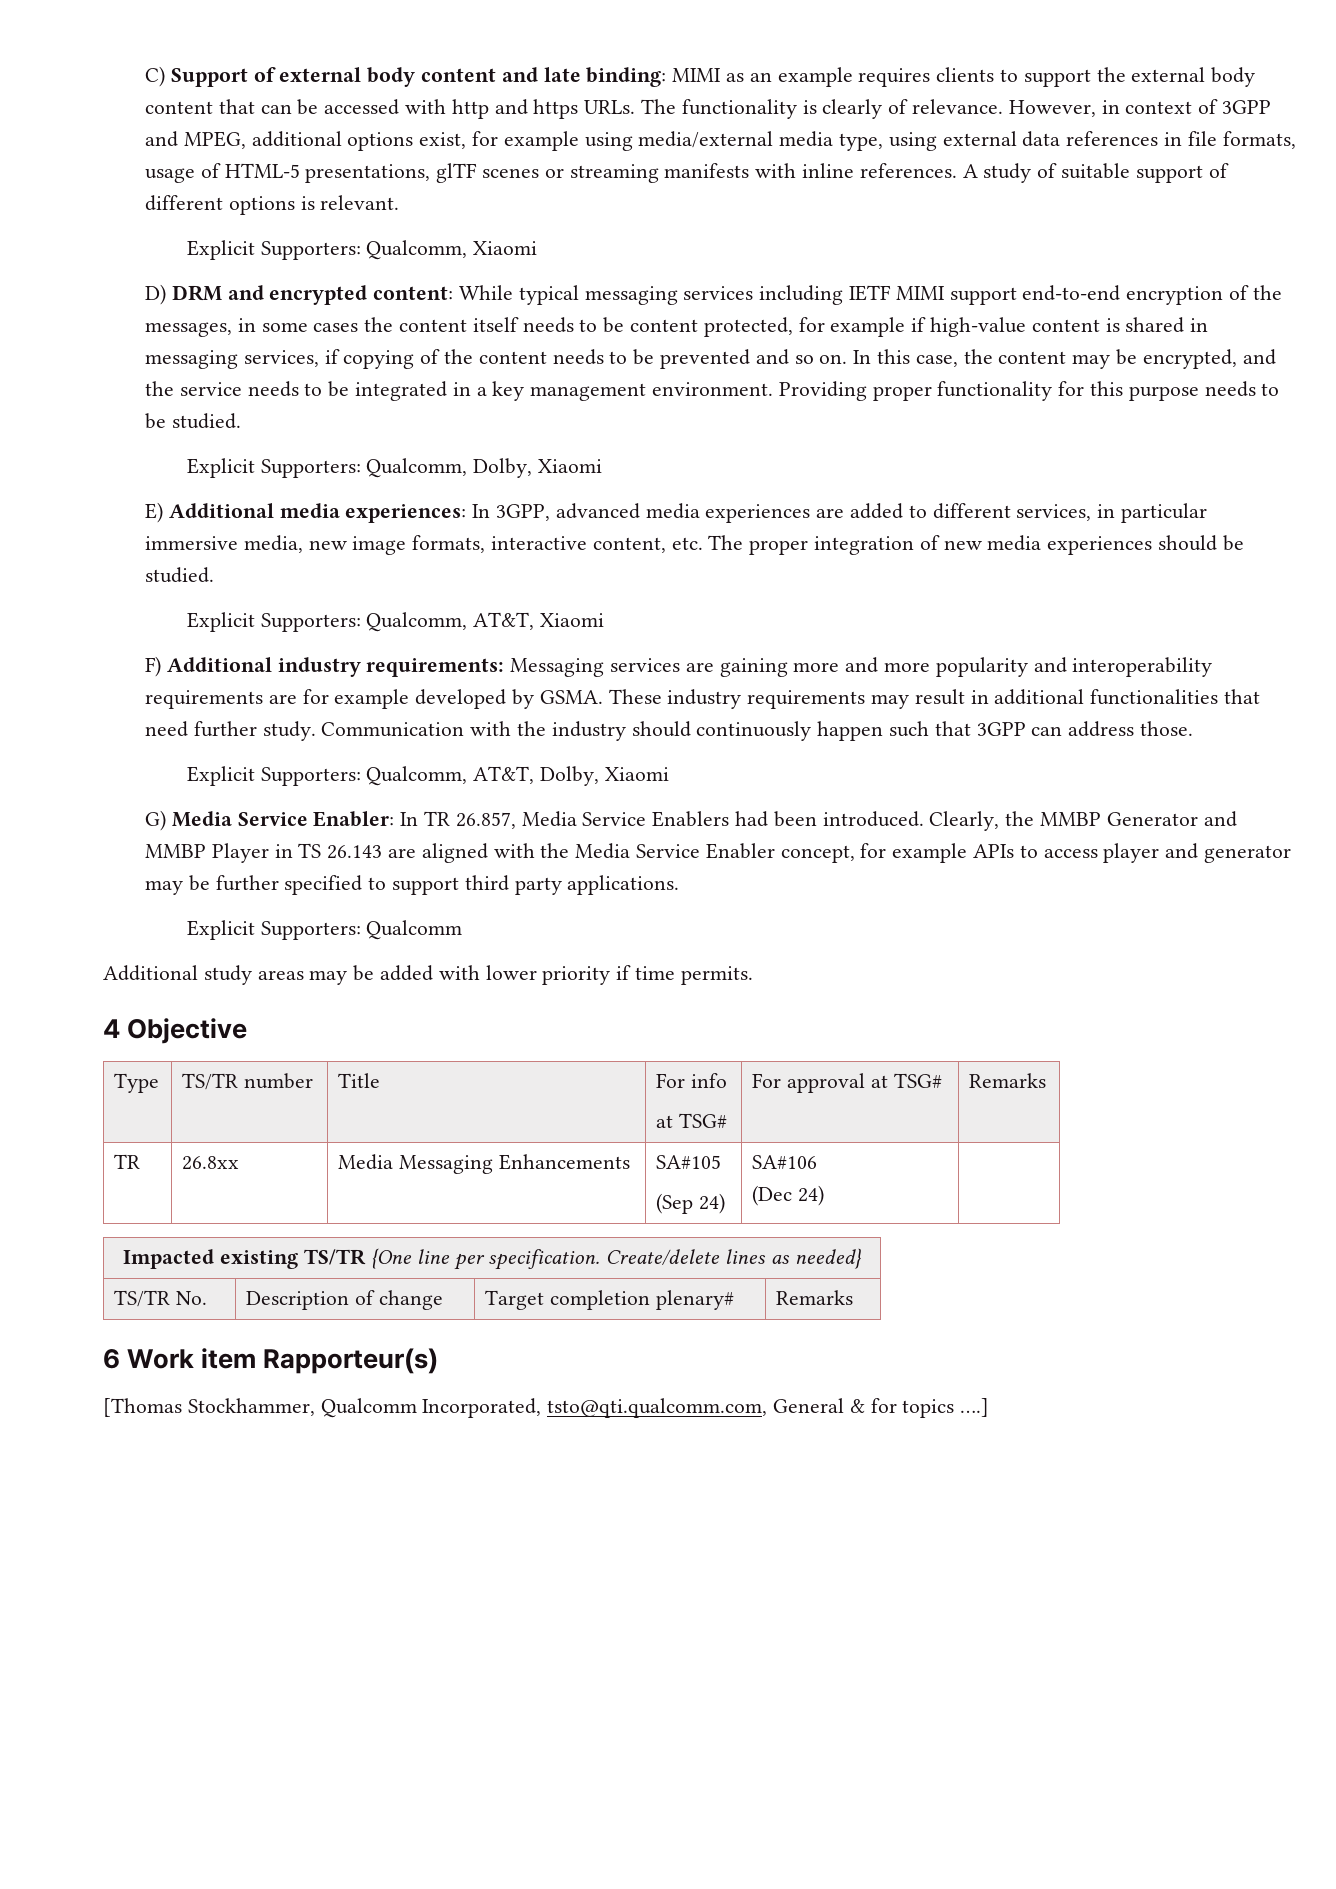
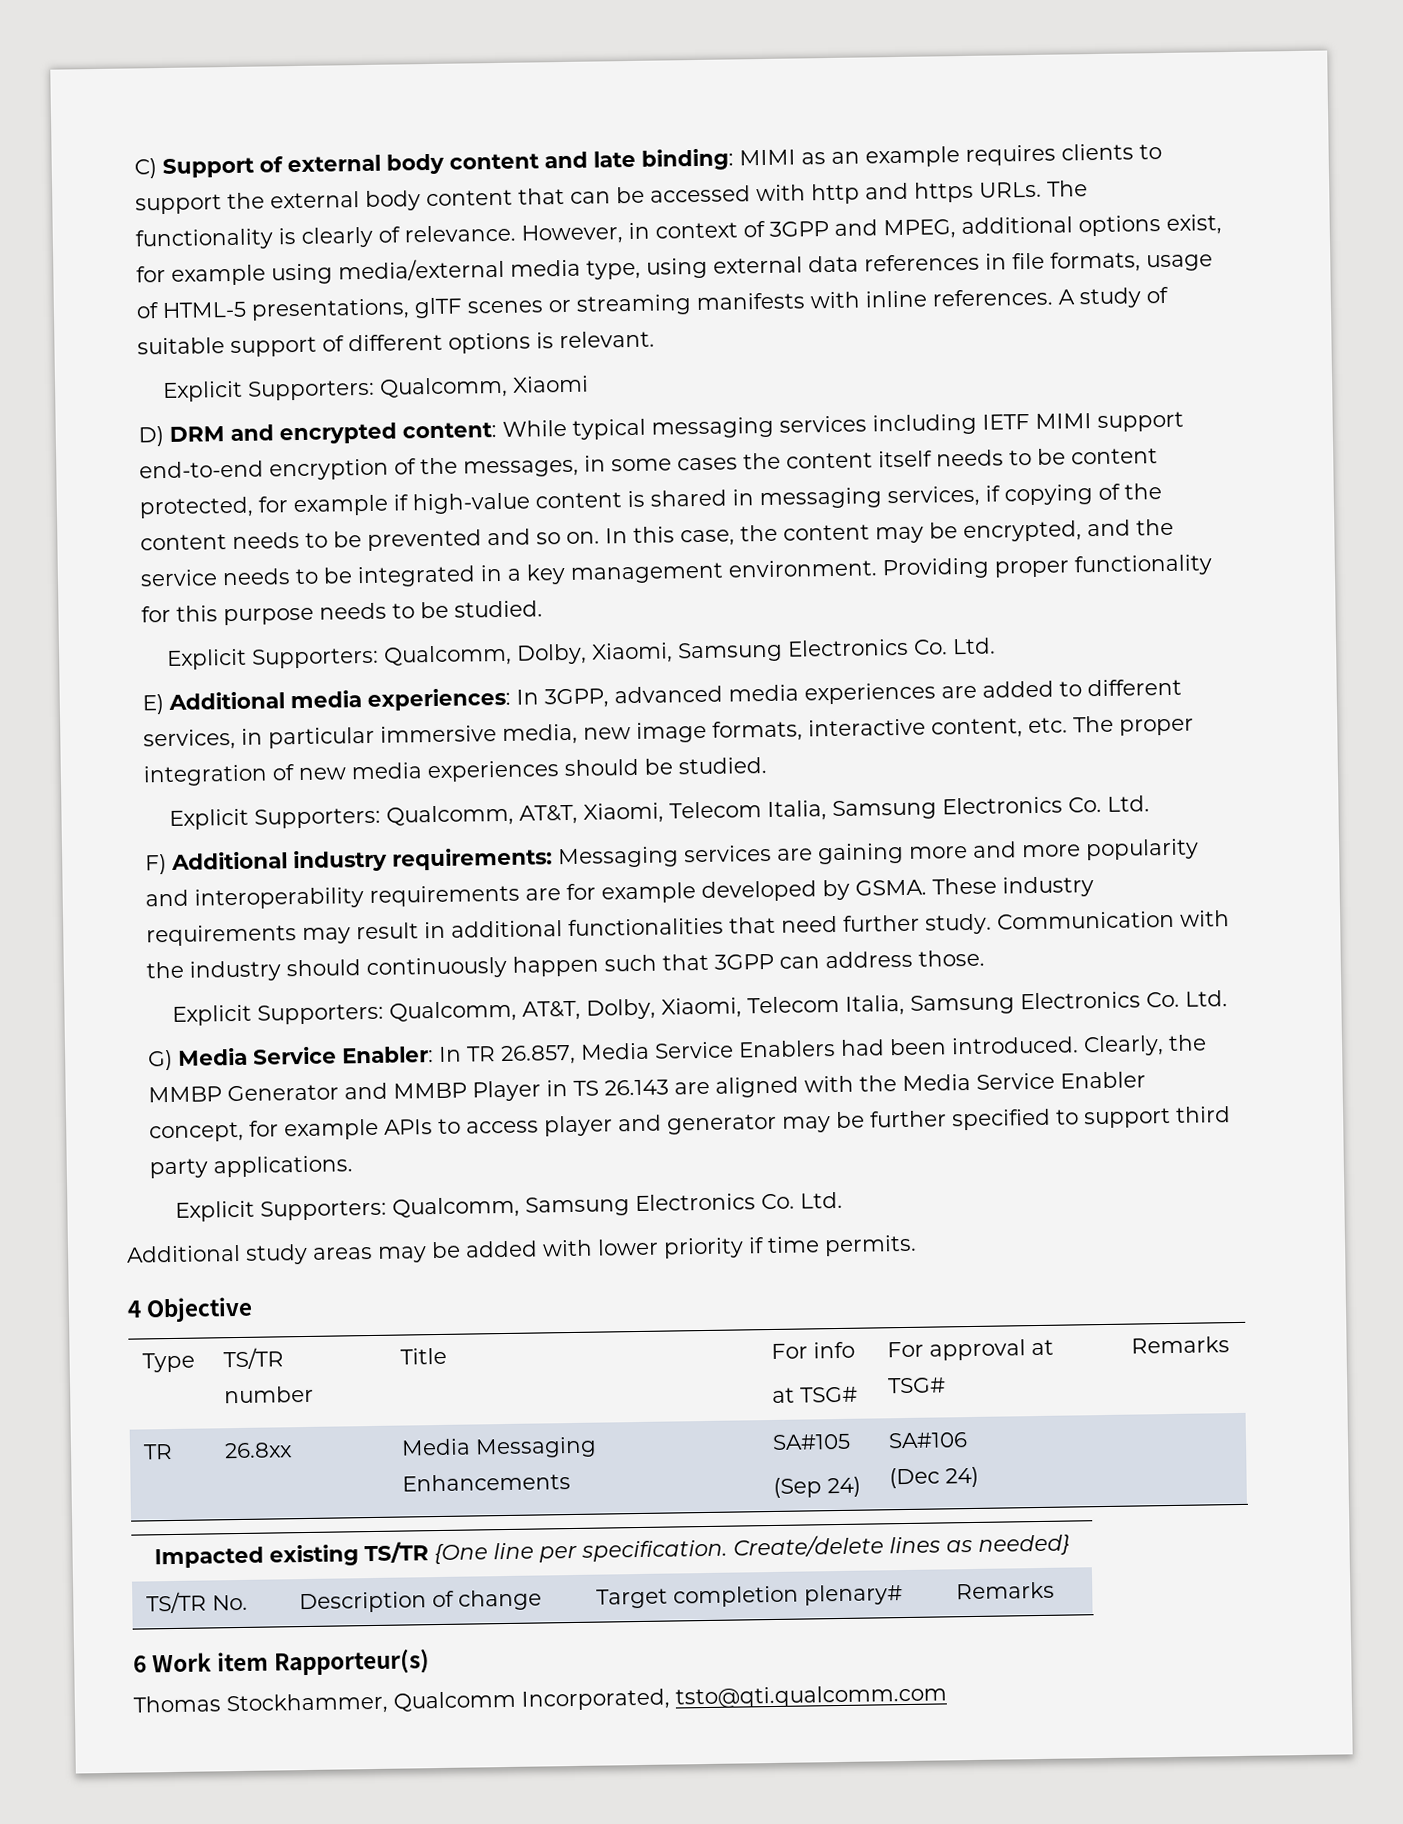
- Explicit Supporters: Qualcomm, Dolby, Xiaomi
+ Explicit Supporters: Qualcomm, Dolby, Xiaomi, Samsung Electronics Co. Ltd.
- Explicit Supporters: Qualcomm, AT&T, Xiaomi
+ Explicit Supporters: Qualcomm, AT&T, Xiaomi, Telecom Italia, Samsung Electronics Co. Ltd.
- Explicit Supporters: Qualcomm, AT&T, Dolby, Xiaomi
+ Explicit Supporters: Qualcomm, AT&T, Dolby, Xiaomi, Telecom Italia, Samsung Electronics Co. Ltd.
- Explicit Supporters: Qualcomm
+ Explicit Supporters: Qualcomm, Samsung Electronics Co. Ltd.
- [Thomas Stockhammer, Qualcomm Incorporated, tsto@qti.qualcomm.com, General & for topics ….]
+ Thomas Stockhammer, Qualcomm Incorporated, tsto@qti.qualcomm.com

